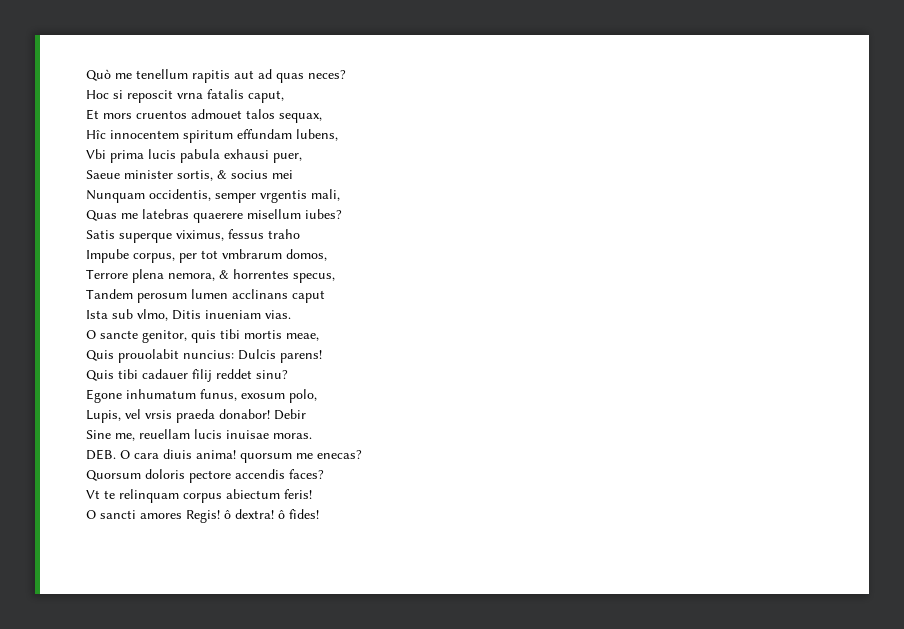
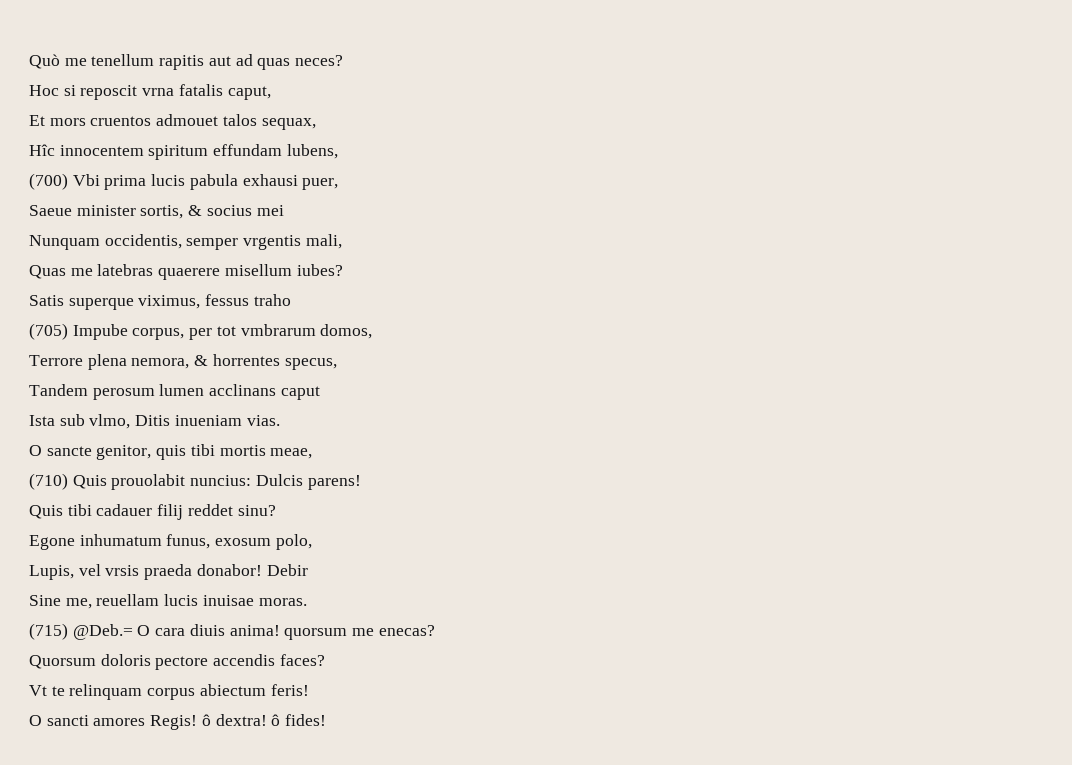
- Vbi prima lucis pabula exhausi puer,
+ (700) Vbi prima lucis pabula exhausi puer,
- Impube corpus, per tot vmbrarum domos,
+ (705) Impube corpus, per tot vmbrarum domos,
- Quis prouolabit nuncius: Dulcis parens!
+ (710) Quis prouolabit nuncius: Dulcis parens!
- DEB. O cara diuis anima! quorsum me enecas?
+ (715) @Deb.= O cara diuis anima! quorsum me enecas?

